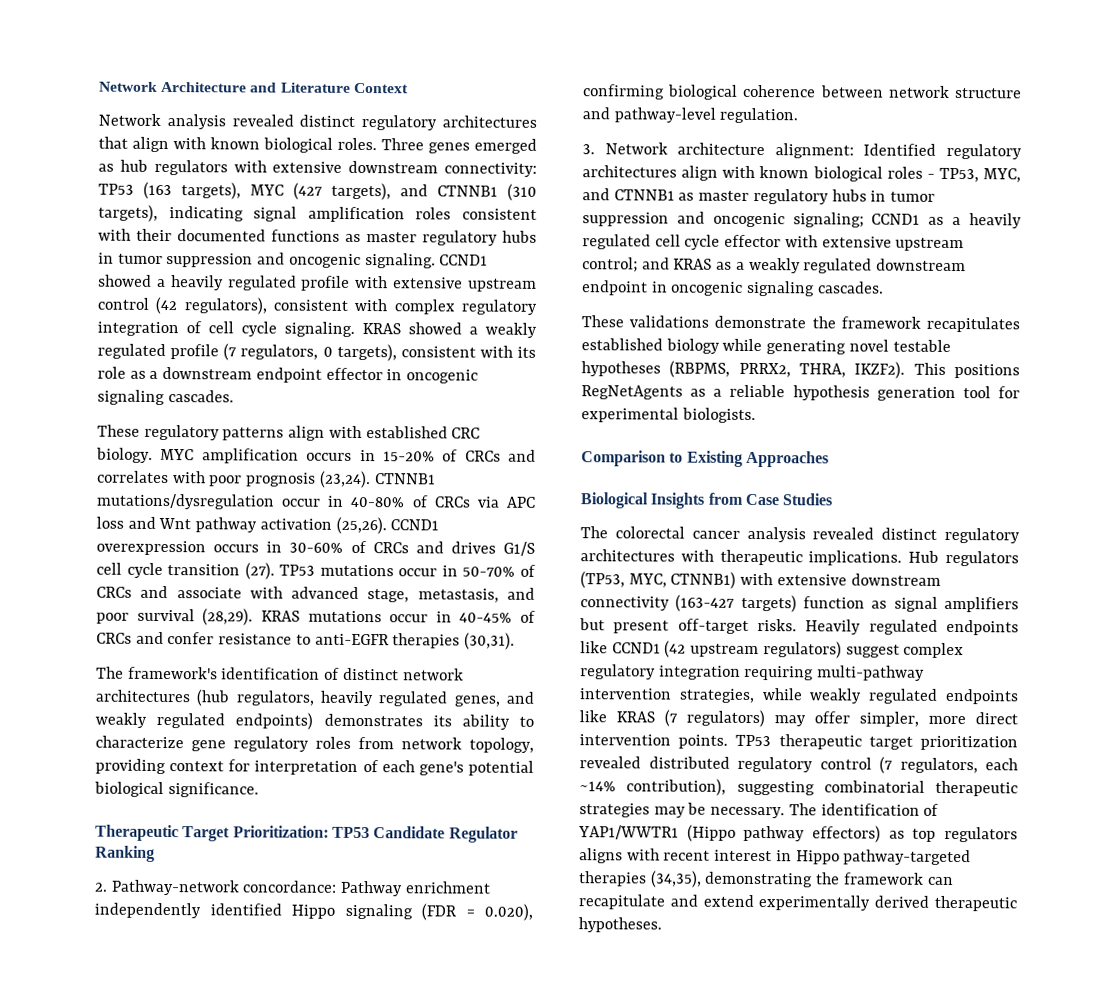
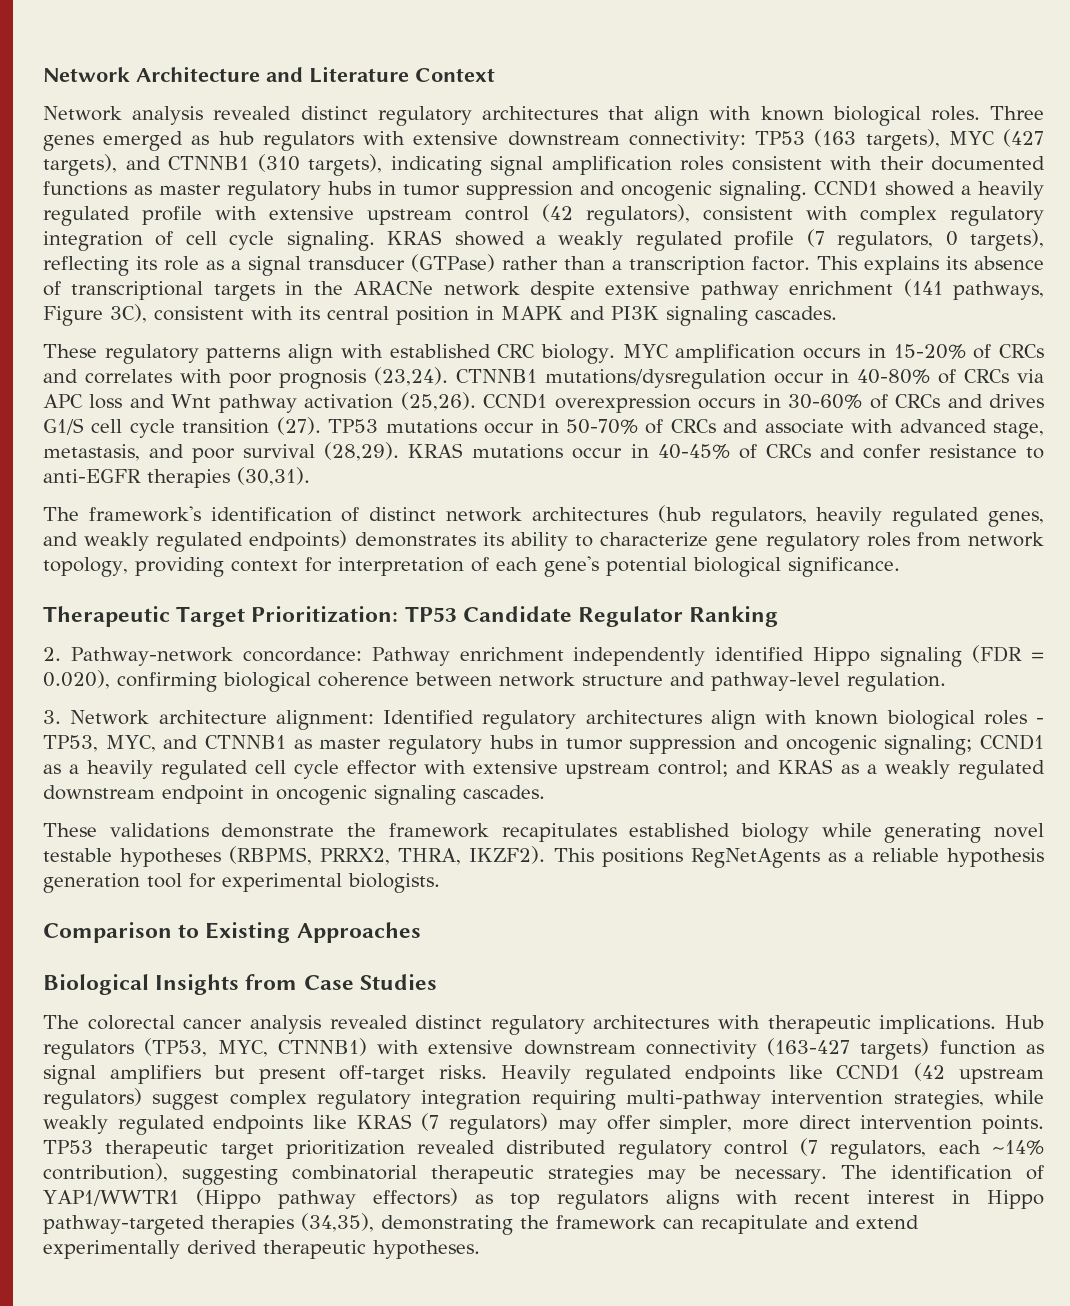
- KRAS showed a weakly regulated profile (7 regulators, 0 targets), consistent with its role as a downstream endpoint effector in oncogenic signaling cascades.
+ KRAS showed a weakly regulated profile (7 regulators, 0 targets), reflecting its role as a signal transducer (GTPase) rather than a transcription factor. This explains its absence of transcriptional targets in the ARACNe network despite extensive pathway enrichment (141 pathways, Figure 3C), consistent with its central position in MAPK and PI3K signaling cascades.

